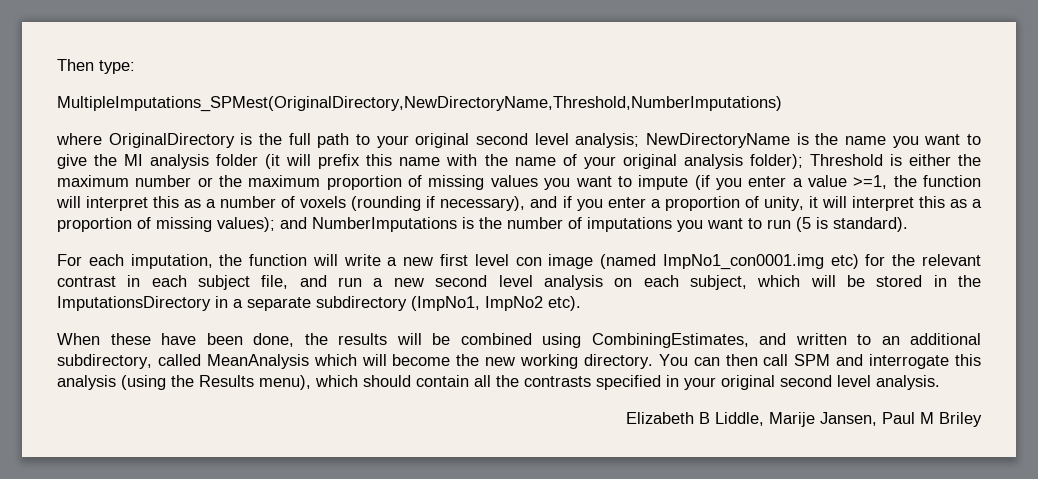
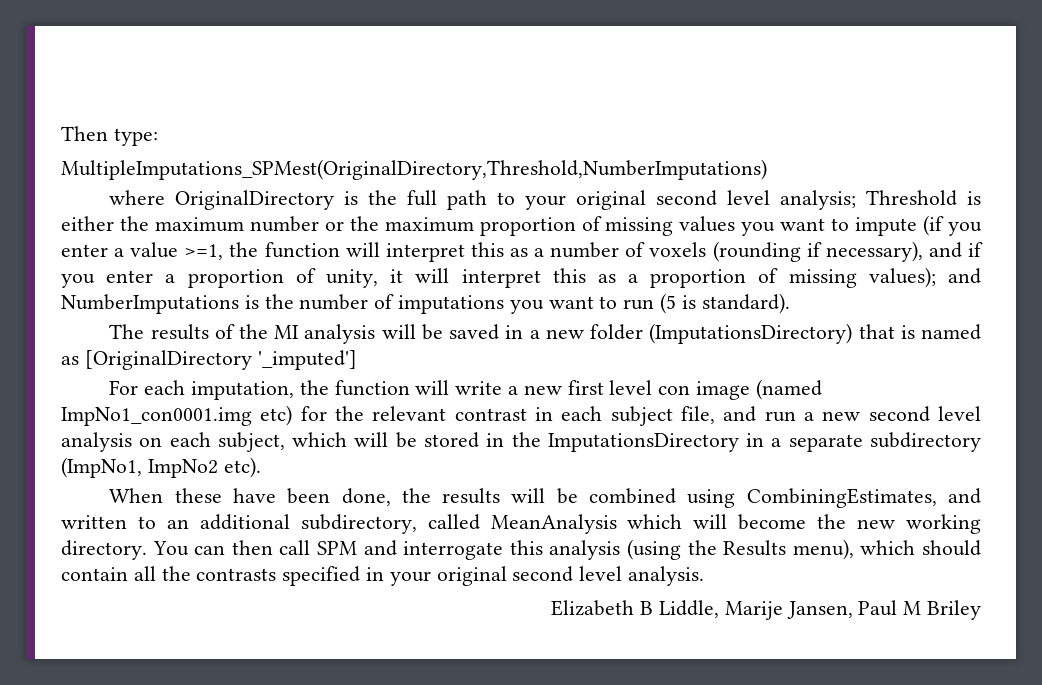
- MultipleImputations_SPMest(OriginalDirectory,NewDirectoryName,Threshold,NumberImputations)
+ MultipleImputations_SPMest(OriginalDirectory,Threshold,NumberImputations)
- NewDirectoryName is the name you want to give the MI analysis folder (it will prefix this name with the name of your original analysis folder);
+ The results of the MI analysis will be saved in a new folder (ImputationsDirectory) that is named as [OriginalDirectory '_imputed']

